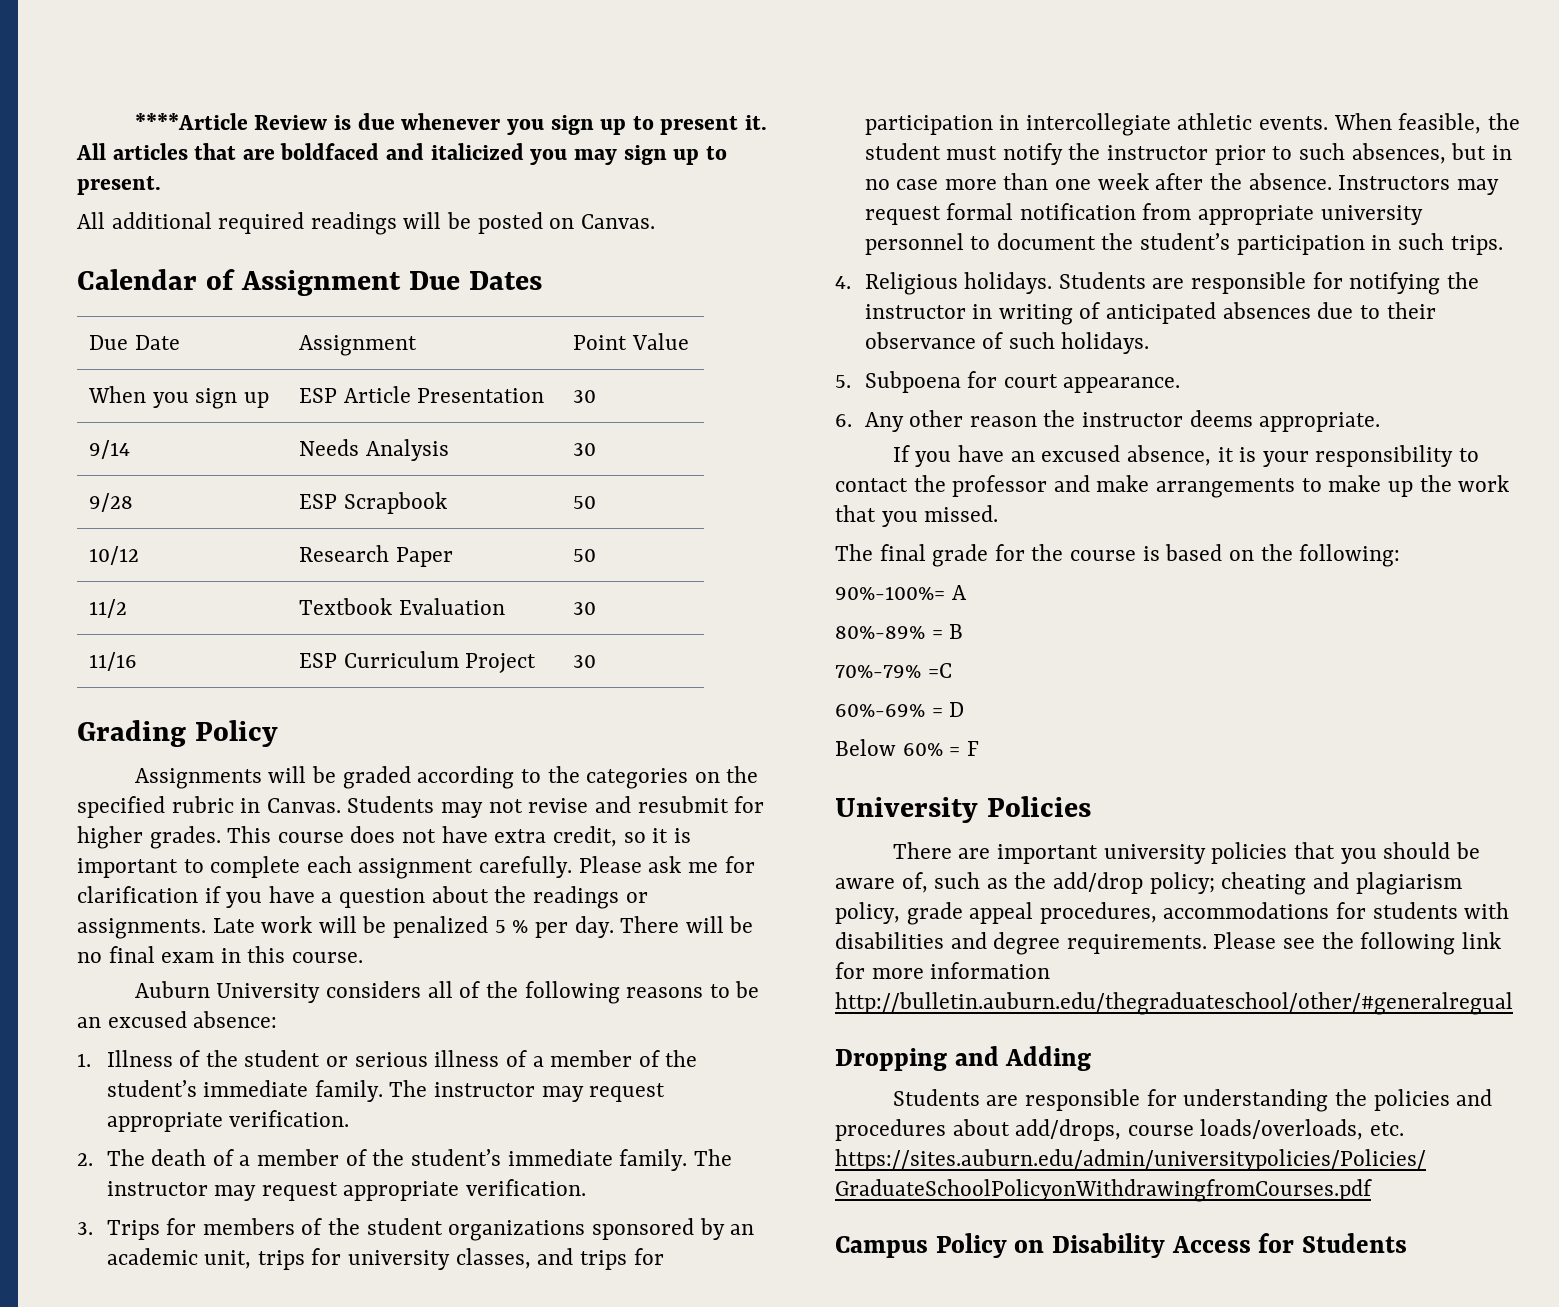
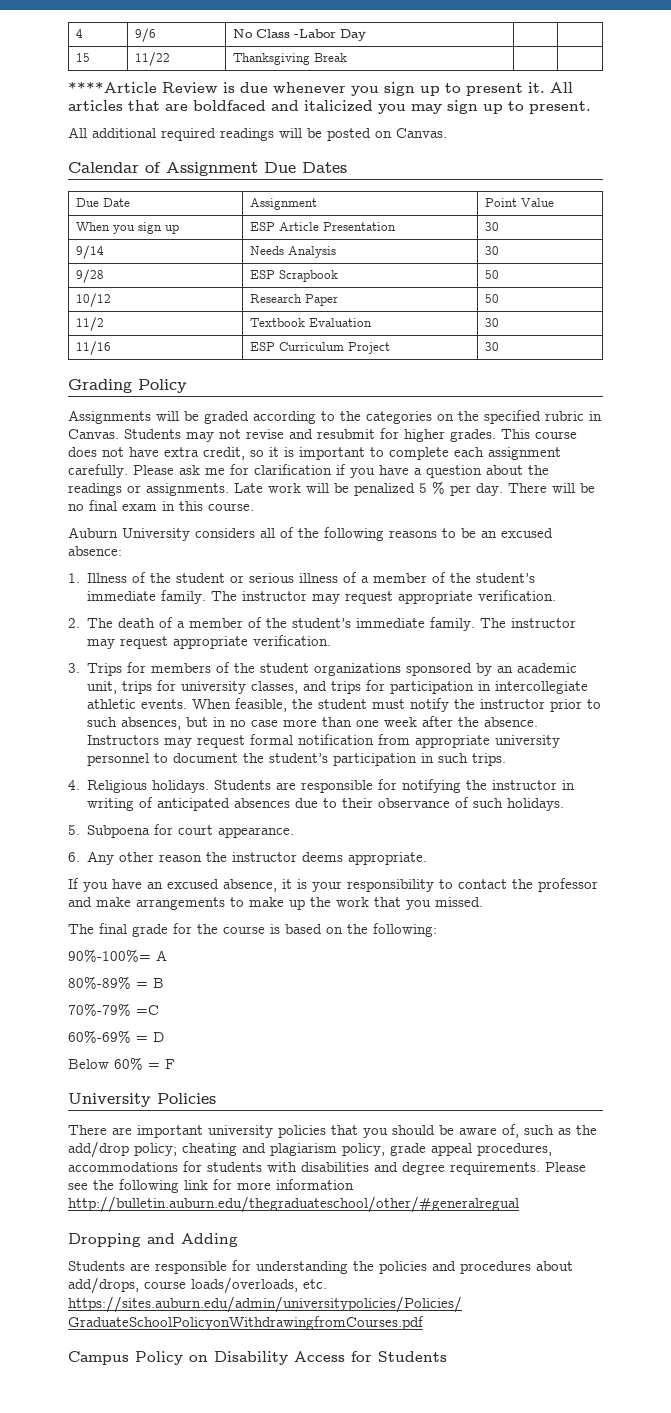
+ 4 | 9/6 | No Class -Labor Day | |
+ 15 | 11/22 | Thanksgiving Break | |

